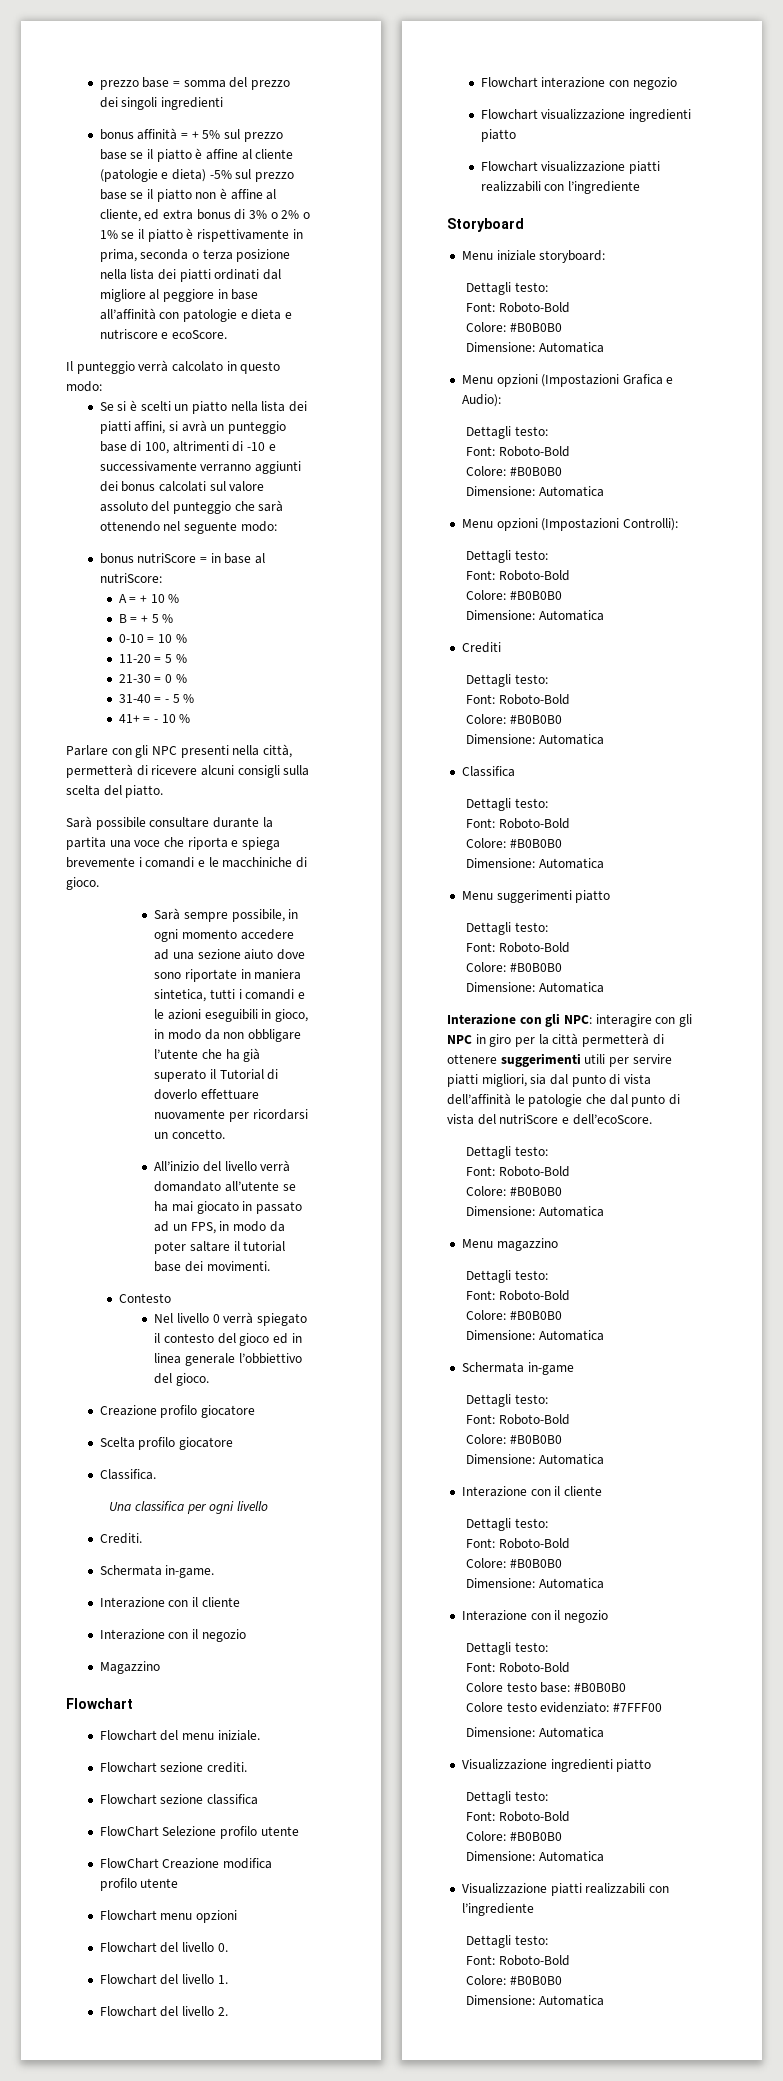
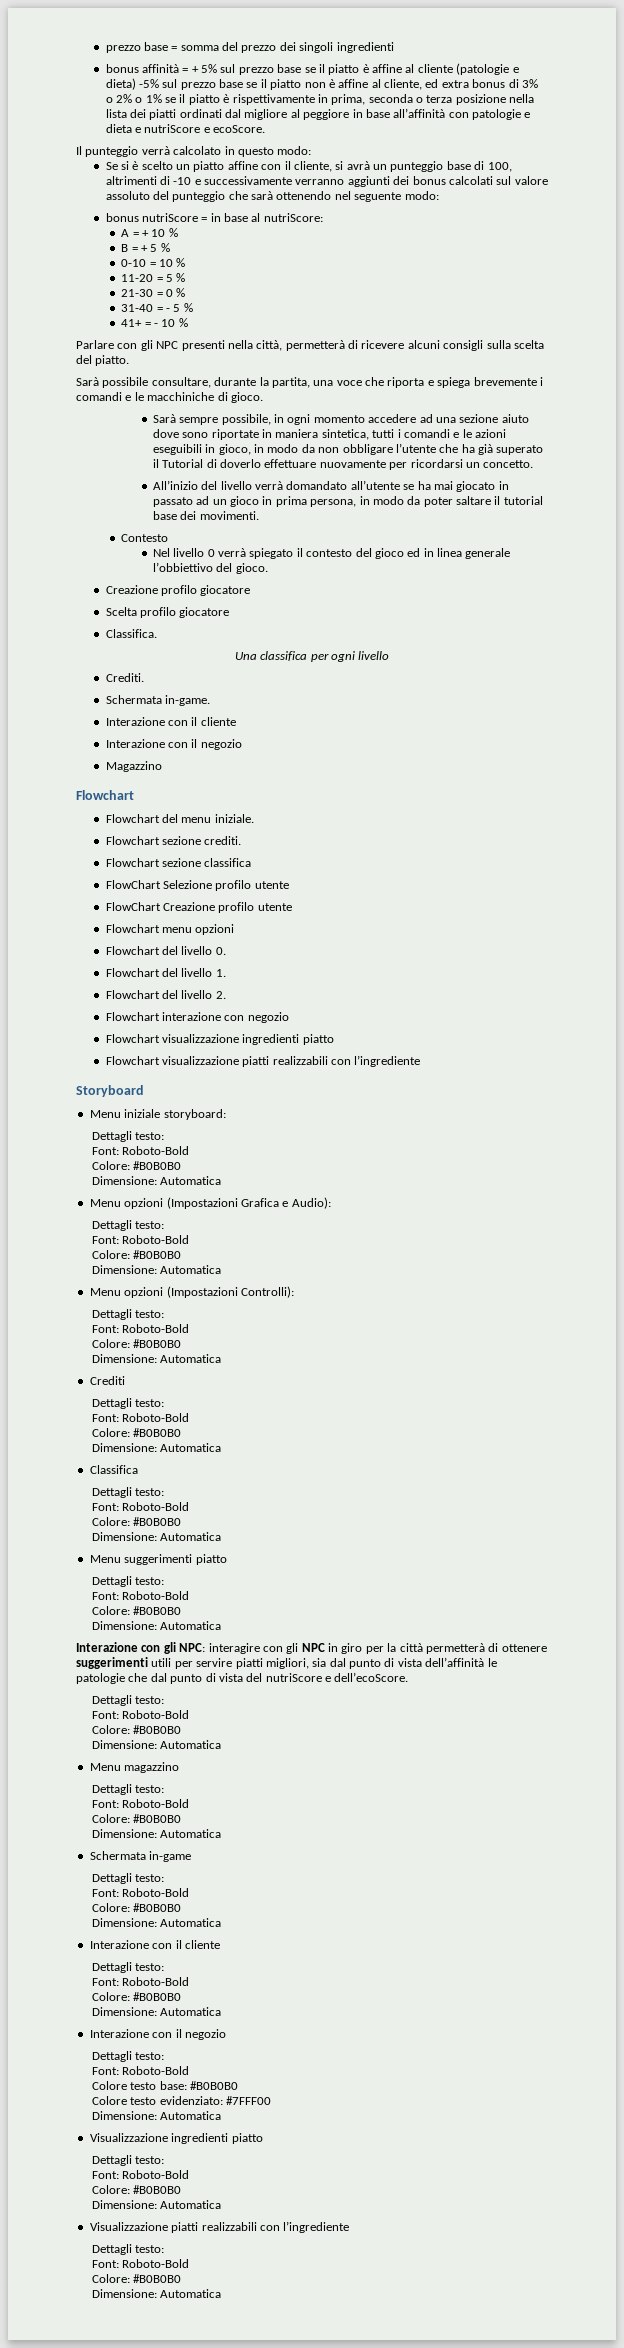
- bonus affinità = + 5% sul prezzo base se il piatto è affine al cliente (patologie e dieta) -5% sul prezzo base se il piatto non è affine al cliente, ed extra bonus di 3% o 2% o 1% se il piatto è rispettivamente in prima, seconda o terza posizione nella lista dei piatti ordinati dal migliore al peggiore in base all’affinità con patologie e dieta e nutriscore e ecoScore.
+ bonus affinità = + 5% sul prezzo base se il piatto è affine al cliente (patologie e dieta) -5% sul prezzo base se il piatto non è affine al cliente, ed extra bonus di 3% o 2% o 1% se il piatto è rispettivamente in prima, seconda o terza posizione nella lista dei piatti ordinati dal migliore al peggiore in base all’affinità con patologie e dieta e nutriScore e ecoScore.
- Se si è scelti un piatto nella lista dei piatti affini, si avrà un punteggio base di 100, altrimenti di -10 e successivamente verranno aggiunti dei bonus calcolati sul valore assoluto del punteggio che sarà ottenendo nel seguente modo:
+ Se si è scelto un piatto affine con il cliente, si avrà un punteggio base di 100, altrimenti di -10 e successivamente verranno aggiunti dei bonus calcolati sul valore assoluto del punteggio che sarà ottenendo nel seguente modo:
- Sarà possibile consultare durante la partita una voce che riporta e spiega brevemente i comandi e le macchiniche di gioco.
+ Sarà possibile consultare, durante la partita, una voce che riporta e spiega brevemente i comandi e le macchiniche di gioco.
- All’inizio del livello verrà domandato all’utente se ha mai giocato in passato ad un FPS, in modo da poter saltare il tutorial base dei movimenti.
+ All’inizio del livello verrà domandato all’utente se ha mai giocato in passato ad un gioco in prima persona, in modo da poter saltare il tutorial base dei movimenti.
- FlowChart Creazione modifica profilo utente
+ FlowChart Creazione profilo utente

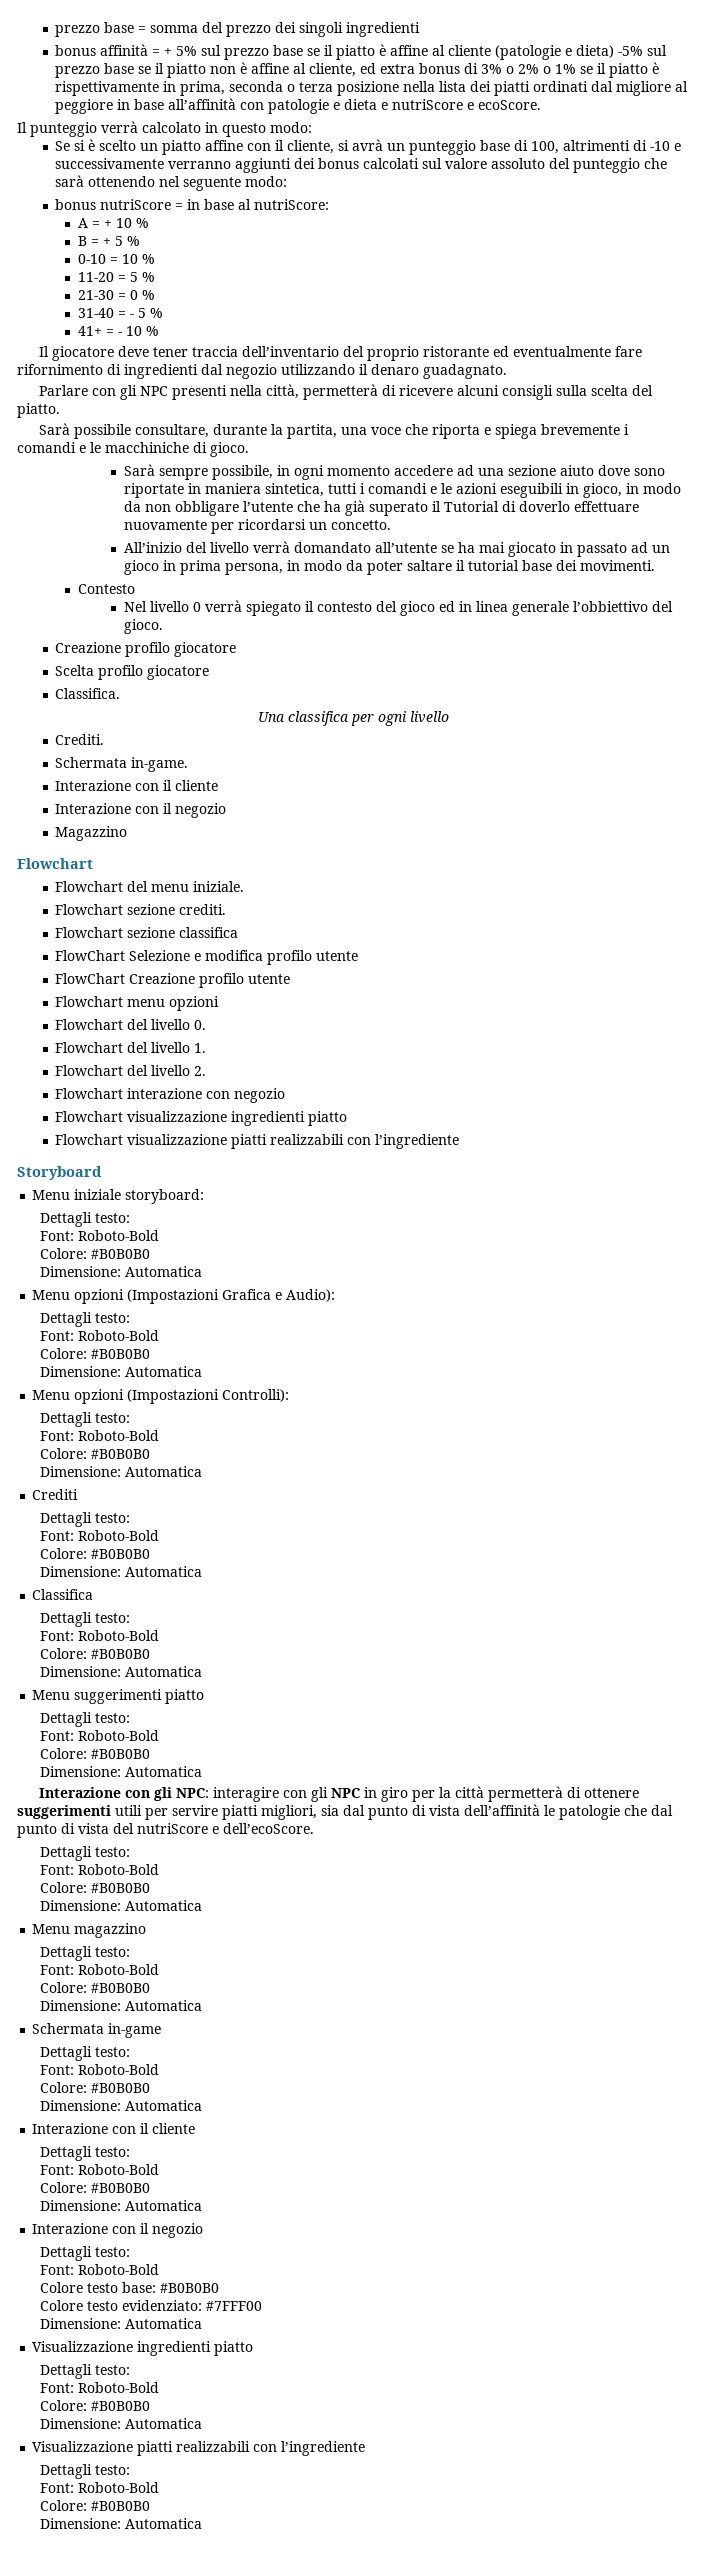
+ Il giocatore deve tener traccia dell’inventario del proprio ristorante ed eventualmente fare rifornimento di ingredienti dal negozio utilizzando il denaro guadagnato.
- FlowChart Selezione profilo utente
+ FlowChart Selezione e modifica profilo utente

